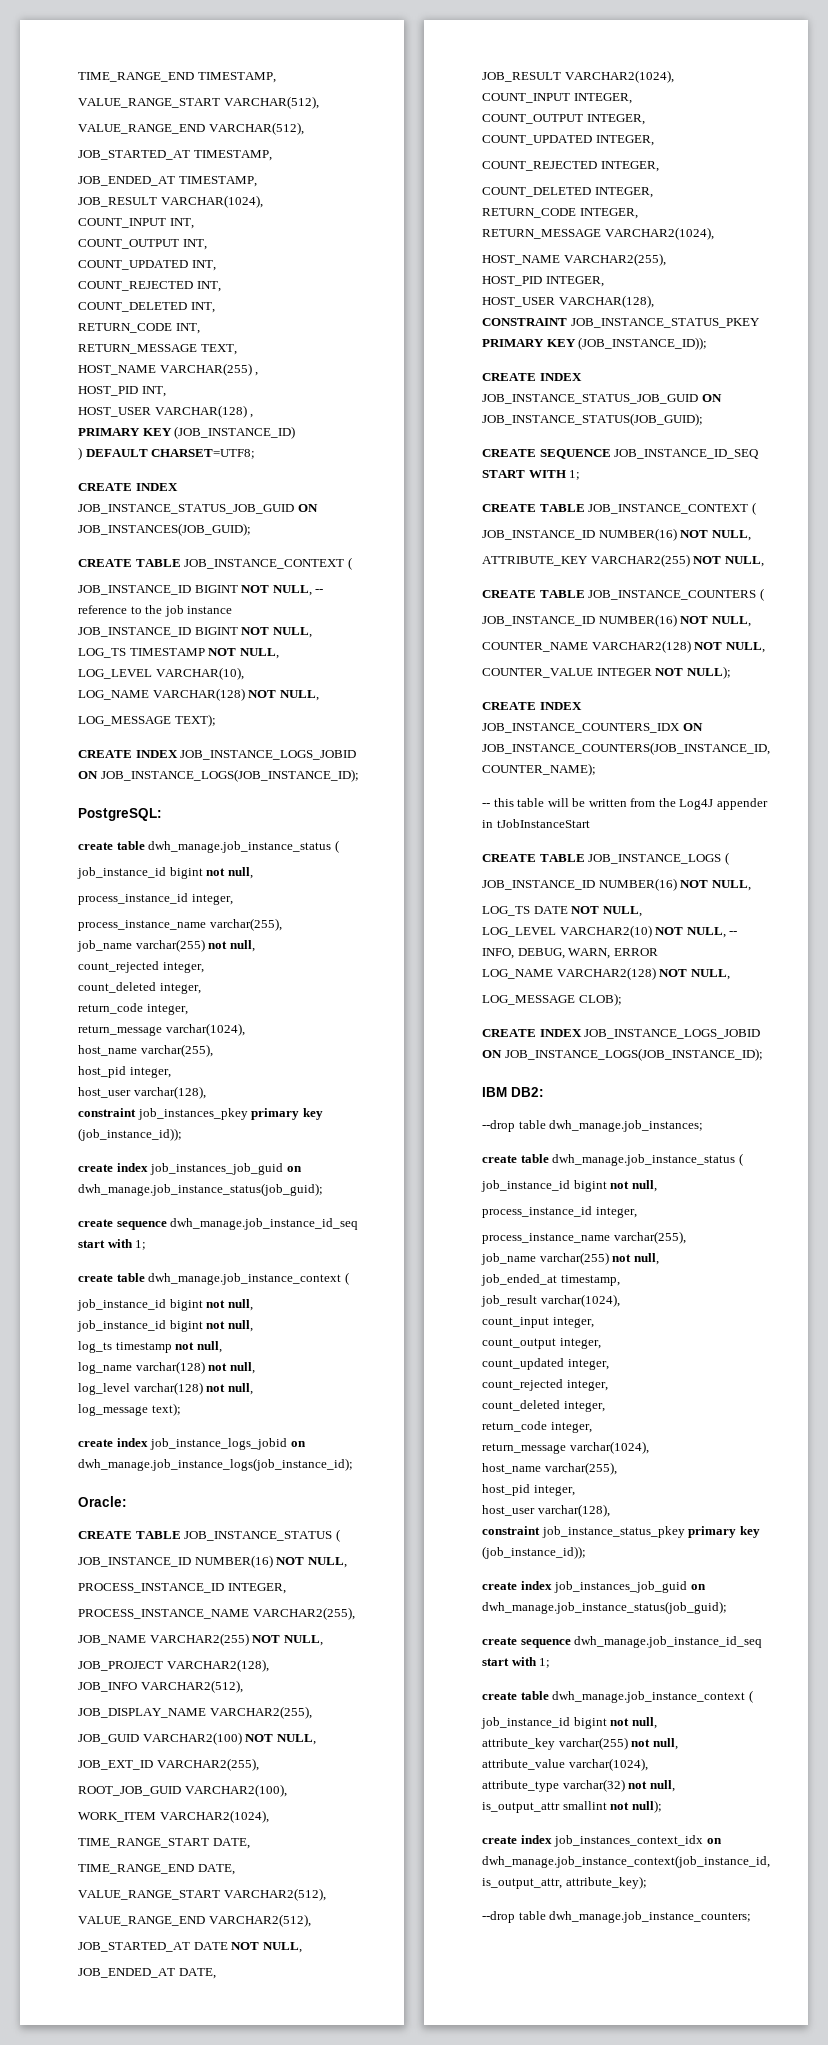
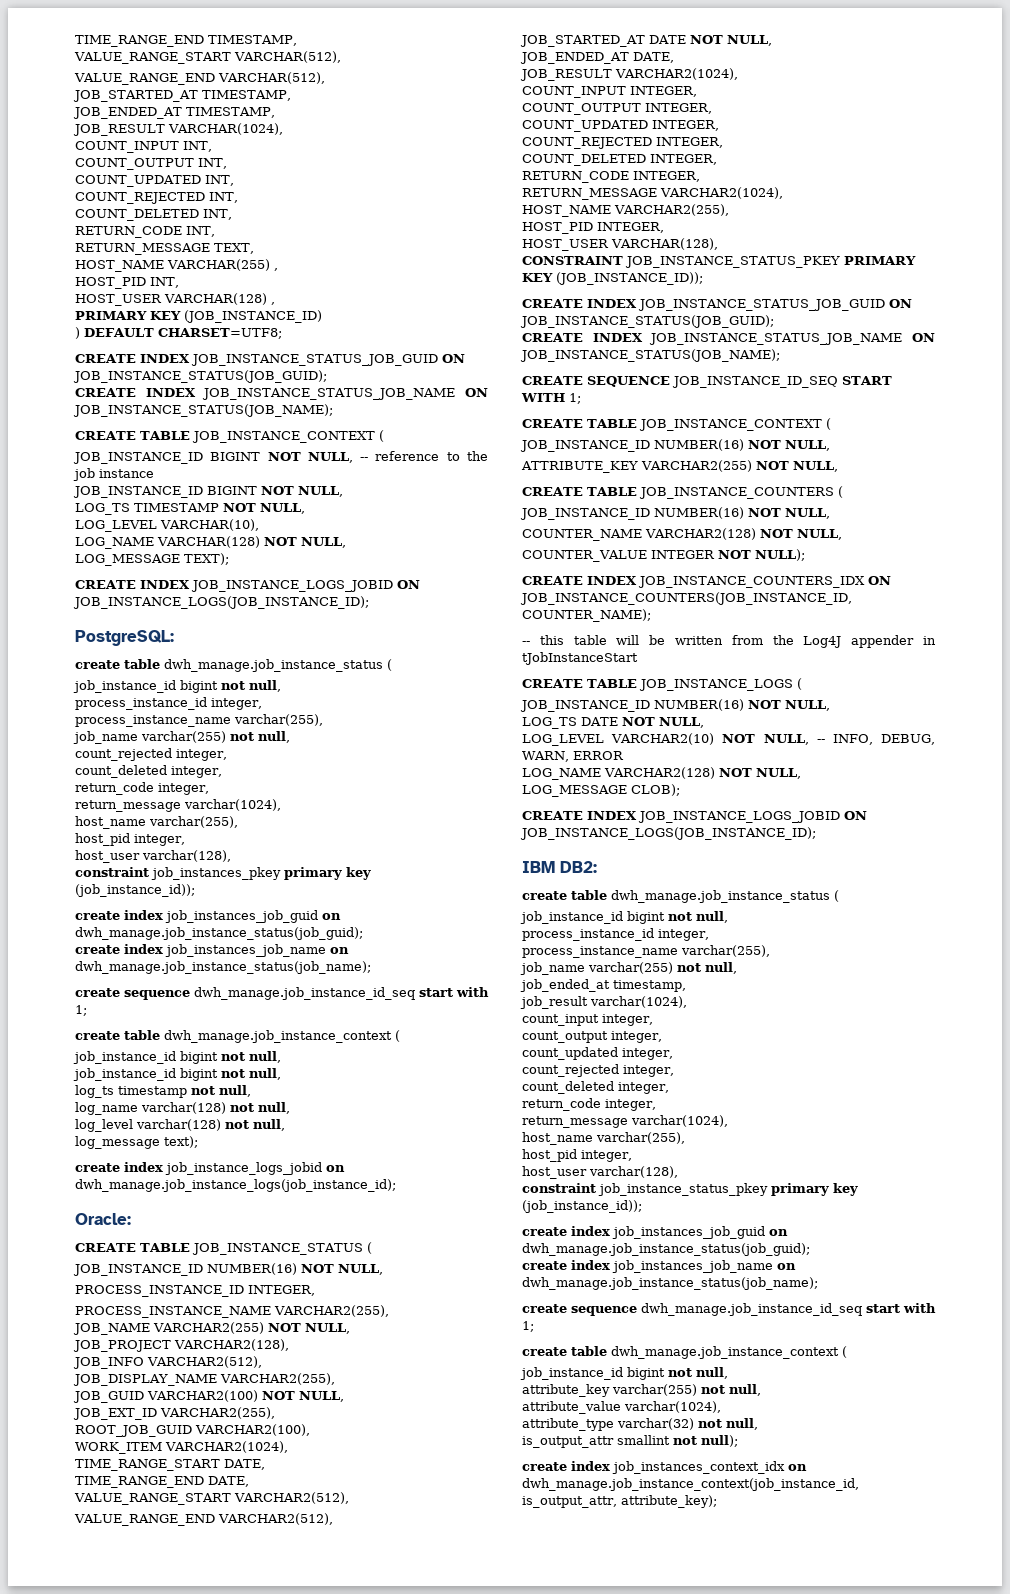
  ) DEFAULT CHARSET=UTF8;
- CREATE INDEX JOB_INSTANCE_STATUS_JOB_GUID ON JOB_INSTANCES(JOB_GUID);
+ CREATE INDEX JOB_INSTANCE_STATUS_JOB_GUID ON JOB_INSTANCE_STATUS(JOB_GUID);
+ CREATE INDEX JOB_INSTANCE_STATUS_JOB_NAME ON JOB_INSTANCE_STATUS(JOB_NAME);
  constraint job_instances_pkey primary key (job_instance_id));
  create index job_instances_job_guid on dwh_manage.job_instance_status(job_guid);
+ create index job_instances_job_name on dwh_manage.job_instance_status(job_name);
  CONSTRAINT JOB_INSTANCE_STATUS_PKEY PRIMARY KEY (JOB_INSTANCE_ID));
  CREATE INDEX JOB_INSTANCE_STATUS_JOB_GUID ON JOB_INSTANCE_STATUS(JOB_GUID);
+ CREATE INDEX JOB_INSTANCE_STATUS_JOB_NAME ON JOB_INSTANCE_STATUS(JOB_NAME);
- --drop table dwh_manage.job_instances;
  constraint job_instance_status_pkey primary key (job_instance_id));
  create index job_instances_job_guid on dwh_manage.job_instance_status(job_guid);
+ create index job_instances_job_name on dwh_manage.job_instance_status(job_name);
- --drop table dwh_manage.job_instance_counters;

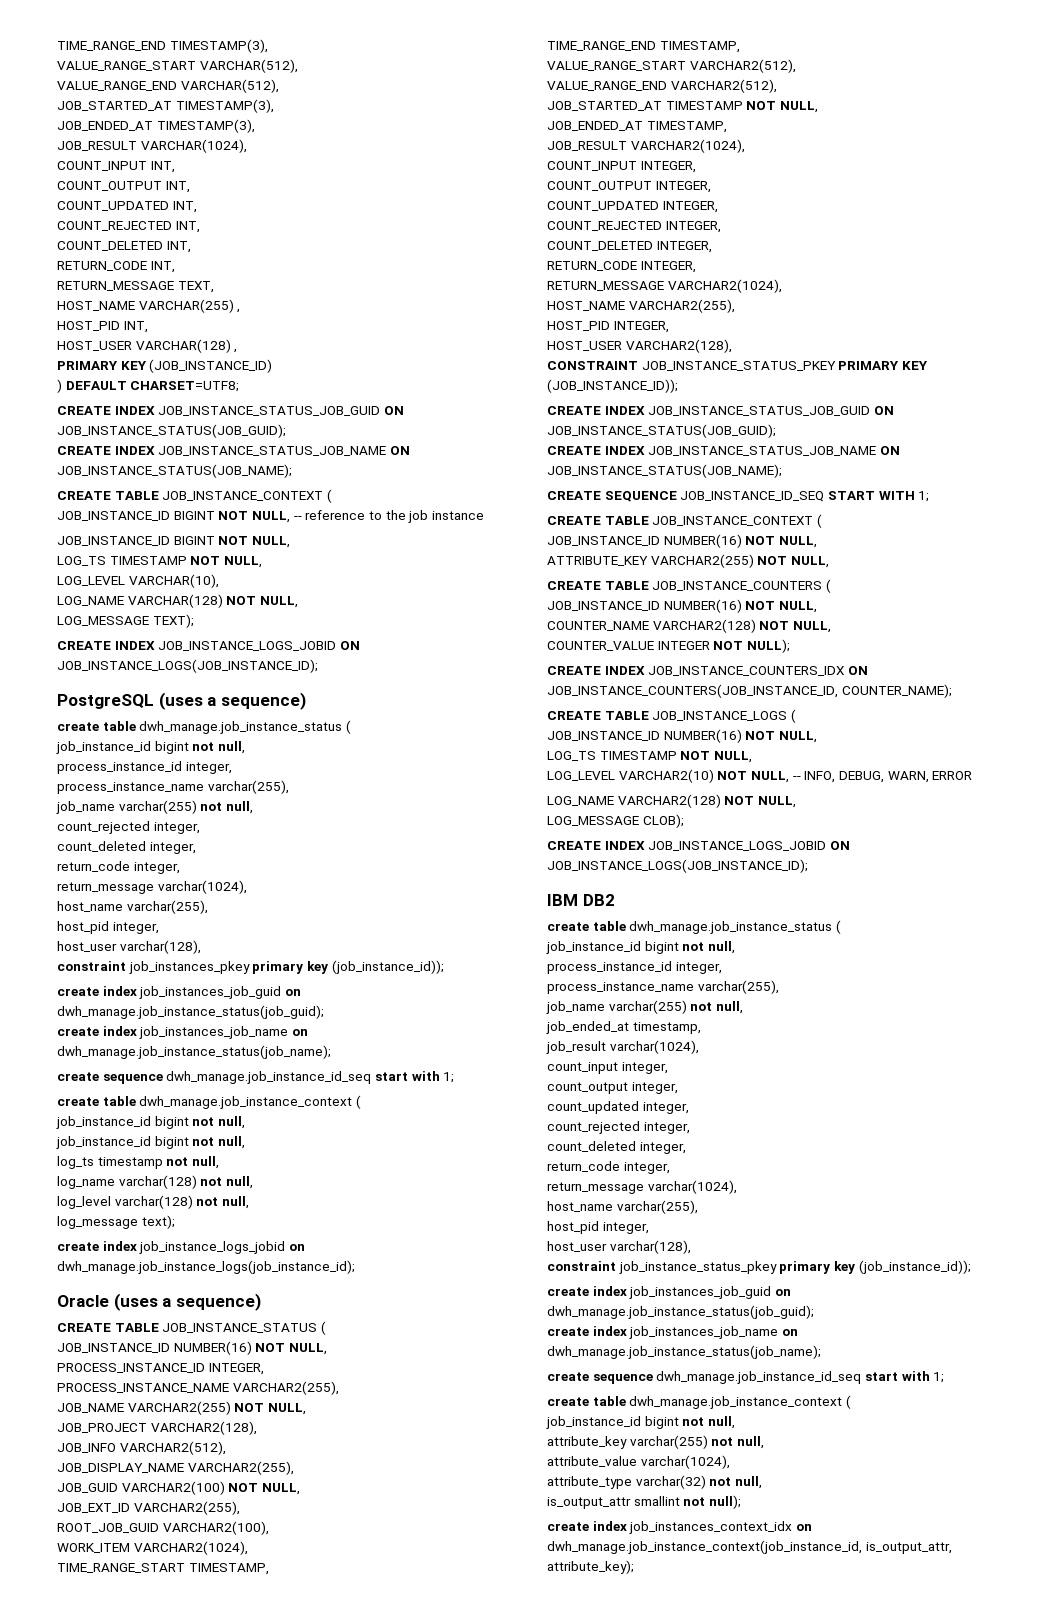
- TIME_RANGE_END TIMESTAMP,
+ TIME_RANGE_END TIMESTAMP(3),
- JOB_STARTED_AT TIMESTAMP,
- JOB_ENDED_AT TIMESTAMP,
+ JOB_STARTED_AT TIMESTAMP(3),
+ JOB_ENDED_AT TIMESTAMP(3),
- PostgreSQL:
+ PostgreSQL (uses a sequence)
- Oracle:
+ Oracle (uses a sequence)
- TIME_RANGE_START DATE,
- TIME_RANGE_END DATE,
+ TIME_RANGE_START TIMESTAMP,
+ TIME_RANGE_END TIMESTAMP,
- JOB_STARTED_AT DATE NOT NULL,
+ JOB_STARTED_AT TIMESTAMP NOT NULL,
- JOB_ENDED_AT DATE,
+ JOB_ENDED_AT TIMESTAMP,
- HOST_USER VARCHAR(128),
+ HOST_USER VARCHAR2(128),
- -- this table will be written from the Log4J appender in tJobInstanceStart
  CREATE TABLE JOB_INSTANCE_LOGS (
  JOB_INSTANCE_ID NUMBER(16) NOT NULL,
- LOG_TS DATE NOT NULL,
+ LOG_TS TIMESTAMP NOT NULL,
- IBM DB2:
+ IBM DB2

